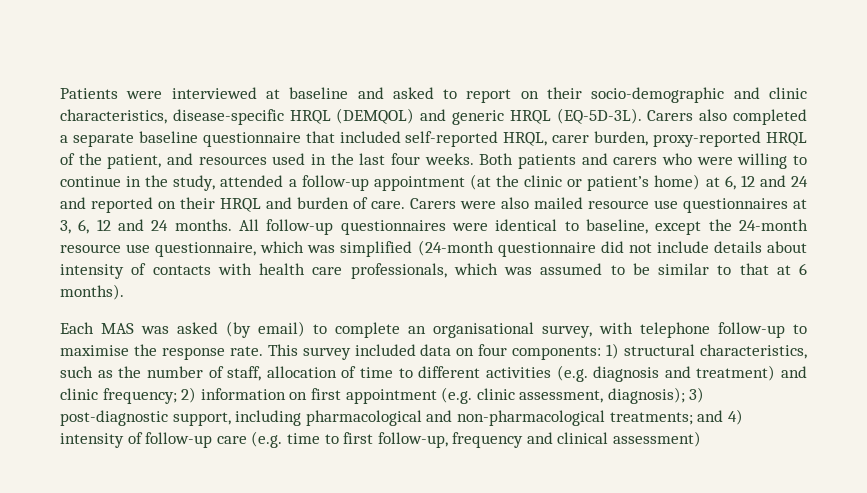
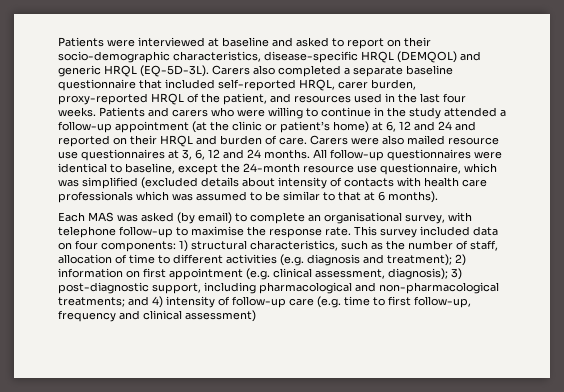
- Patients were interviewed at baseline and asked to report on their socio-demographic and clinic characteristics, disease-specific HRQL (DEMQOL) and generic HRQL (EQ-5D-3L).
+ Patients were interviewed at baseline and asked to report on their socio-demographic characteristics, disease-specific HRQL (DEMQOL) and generic HRQL (EQ-5D-3L).
- Both patients and carers who were willing to continue in the study, attended a follow-up appointment (at the clinic or patient’s home) at 6, 12 and 24 and reported on their HRQL and burden of care.
+ Patients and carers who were willing to continue in the study attended a follow-up appointment (at the clinic or patient’s home) at 6, 12 and 24 and reported on their HRQL and burden of care.
- All follow-up questionnaires were identical to baseline, except the 24-month resource use questionnaire, which was simplified (24-month questionnaire did not include details about intensity of contacts with health care professionals, which was assumed to be similar to that at 6 months).
+ All follow-up questionnaires were identical to baseline, except the 24-month resource use questionnaire, which was simplified (excluded details about intensity of contacts with health care professionals which was assumed to be similar to that at 6 months).
- This survey included data on four components: 1) structural characteristics, such as the number of staff, allocation of time to different activities (e.g. diagnosis and treatment) and clinic frequency; 2) information on first appointment (e.g. clinic assessment, diagnosis); 3) post-diagnostic support, including pharmacological and non-pharmacological treatments; and 4) intensity of follow-up care (e.g. time to first follow-up, frequency and clinical assessment)
+ This survey included data on four components: 1) structural characteristics, such as the number of staff, allocation of time to different activities (e.g. diagnosis and treatment); 2) information on first appointment (e.g. clinical assessment, diagnosis); 3) post-diagnostic support, including pharmacological and non-pharmacological treatments; and 4) intensity of follow-up care (e.g. time to first follow-up, frequency and clinical assessment)

